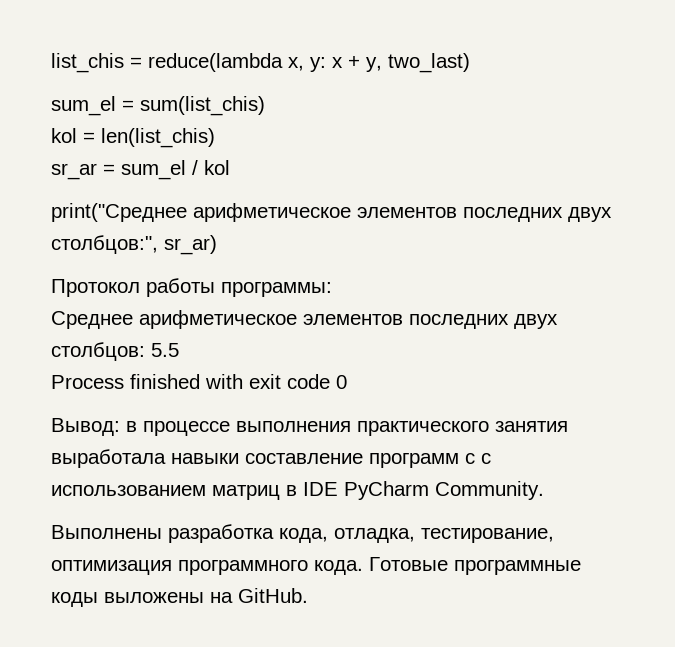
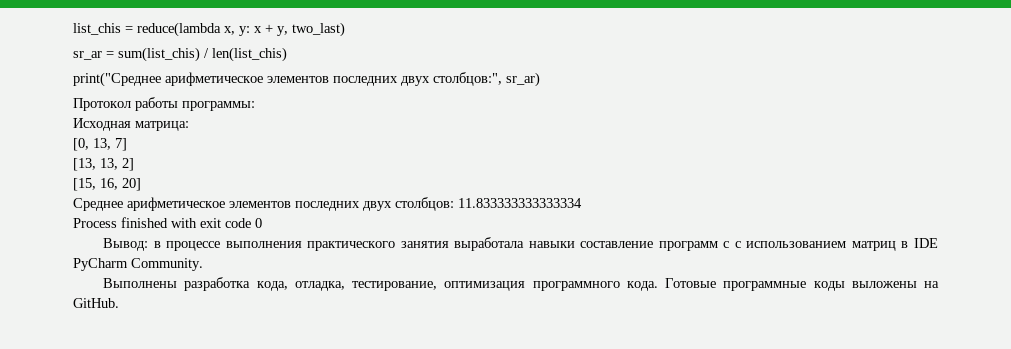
- sum_el = sum(list_chis)
- kol = len(list_chis)
+ sr_ar = sum(list_chis) / len(list_chis)
- sr_ar = sum_el / kol
+ Исходная матрица:
+ [0, 13, 7]
+ [13, 13, 2]
+ [15, 16, 20]
- Среднее арифметическое элементов последних двух столбцов: 5.5
+ Среднее арифметическое элементов последних двух столбцов: 11.833333333333334

